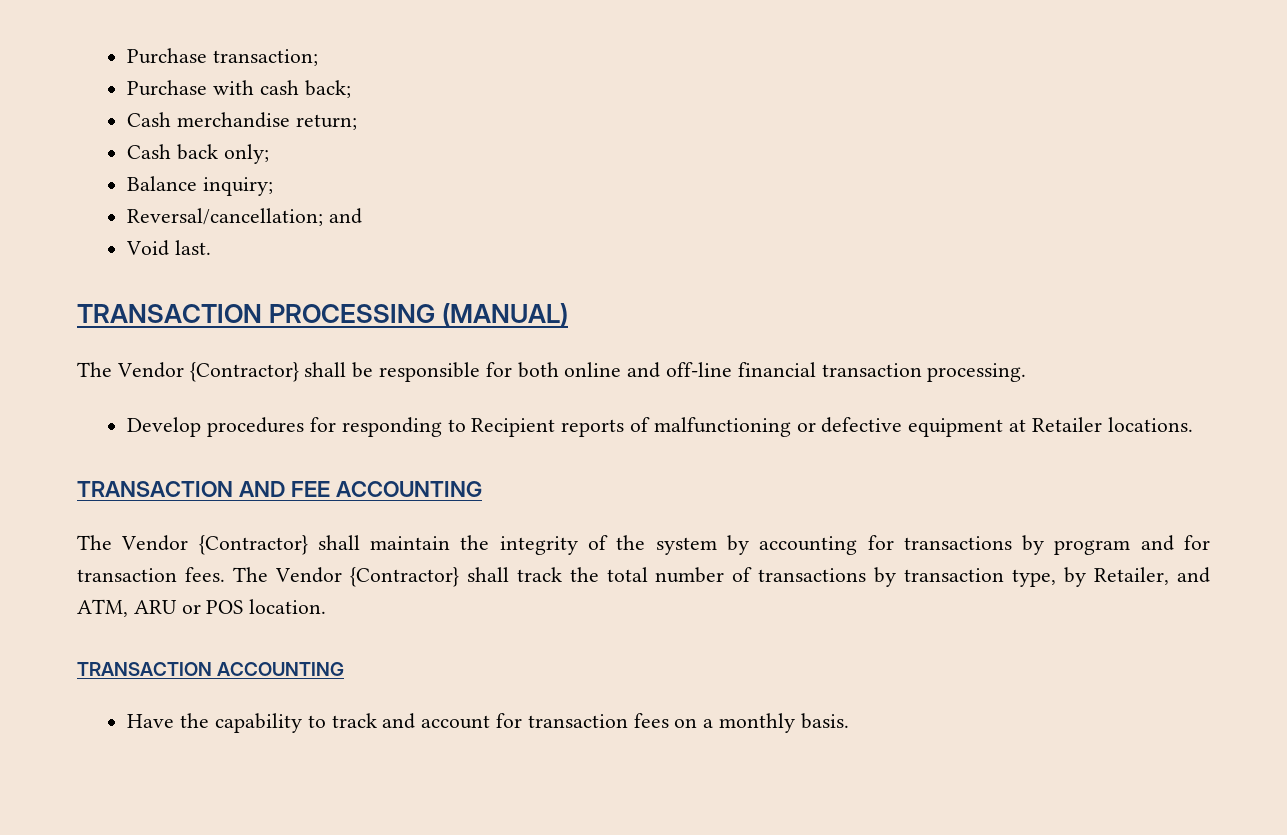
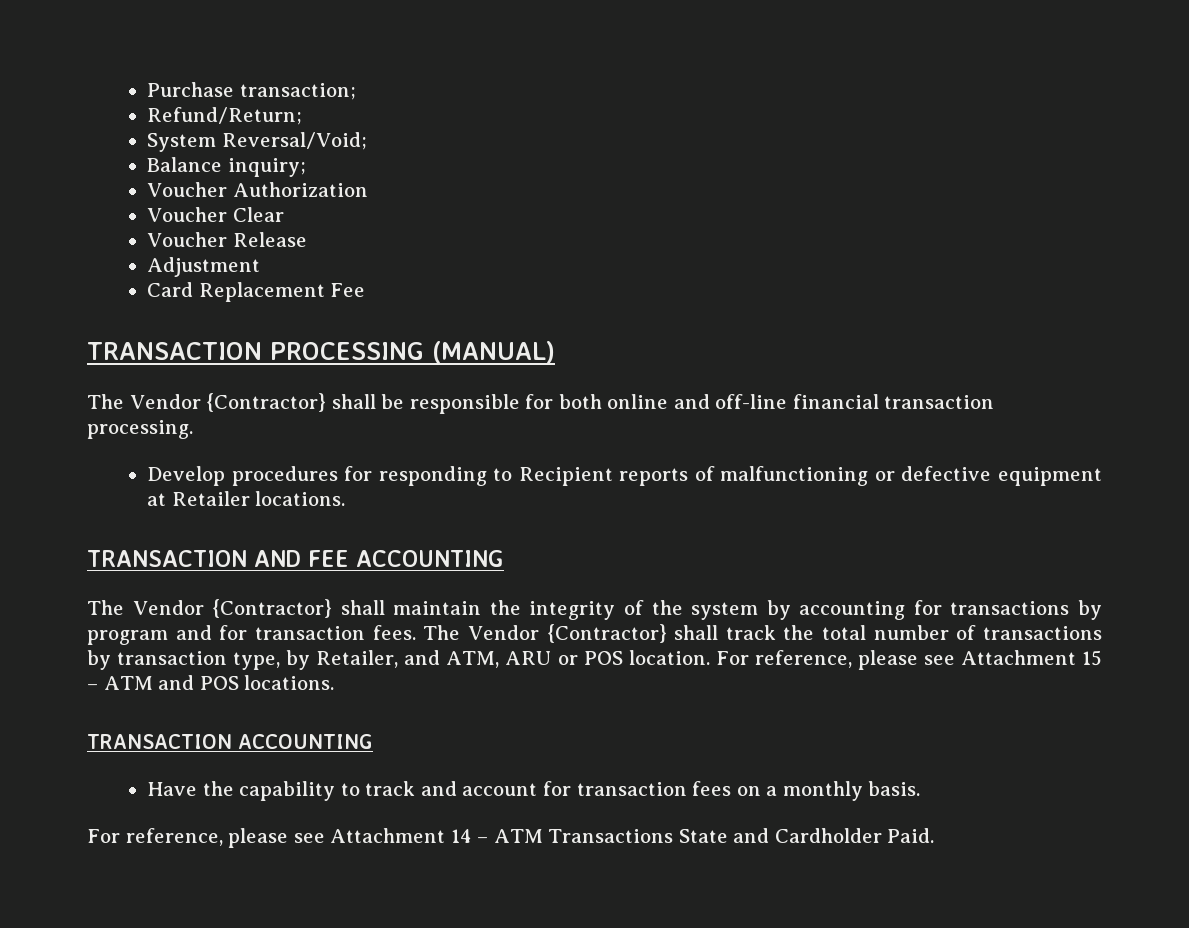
- Purchase with cash back;
- Cash merchandise return;
- Cash back only;
+ Refund/Return;
+ System Reversal/Void;
  Balance inquiry;
- Reversal/cancellation; and
- Void last.
+ Voucher Authorization
+ Voucher Clear
+ Voucher Release
+ Adjustment
+ Card Replacement Fee
+ For reference, please see Attachment 15 – ATM and POS locations.
+ For reference, please see Attachment 14 – ATM Transactions State and Cardholder Paid.

